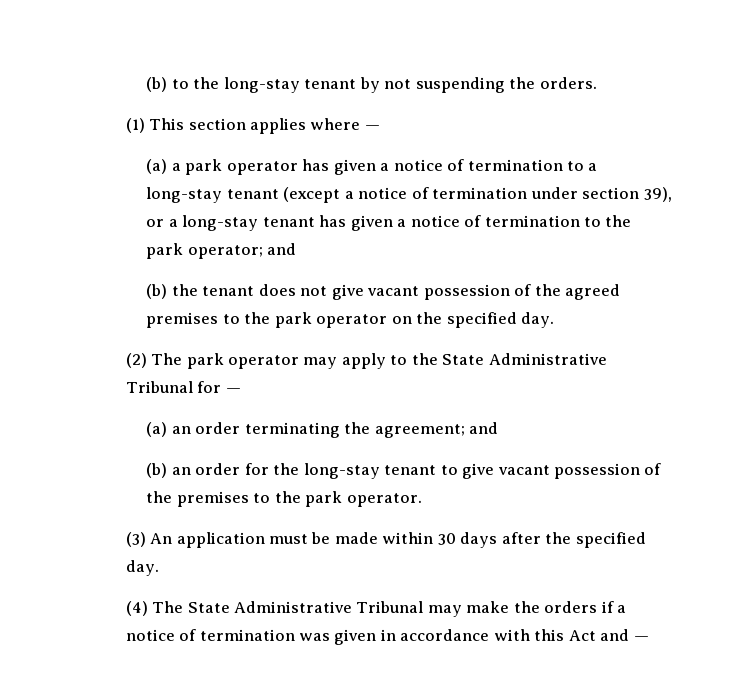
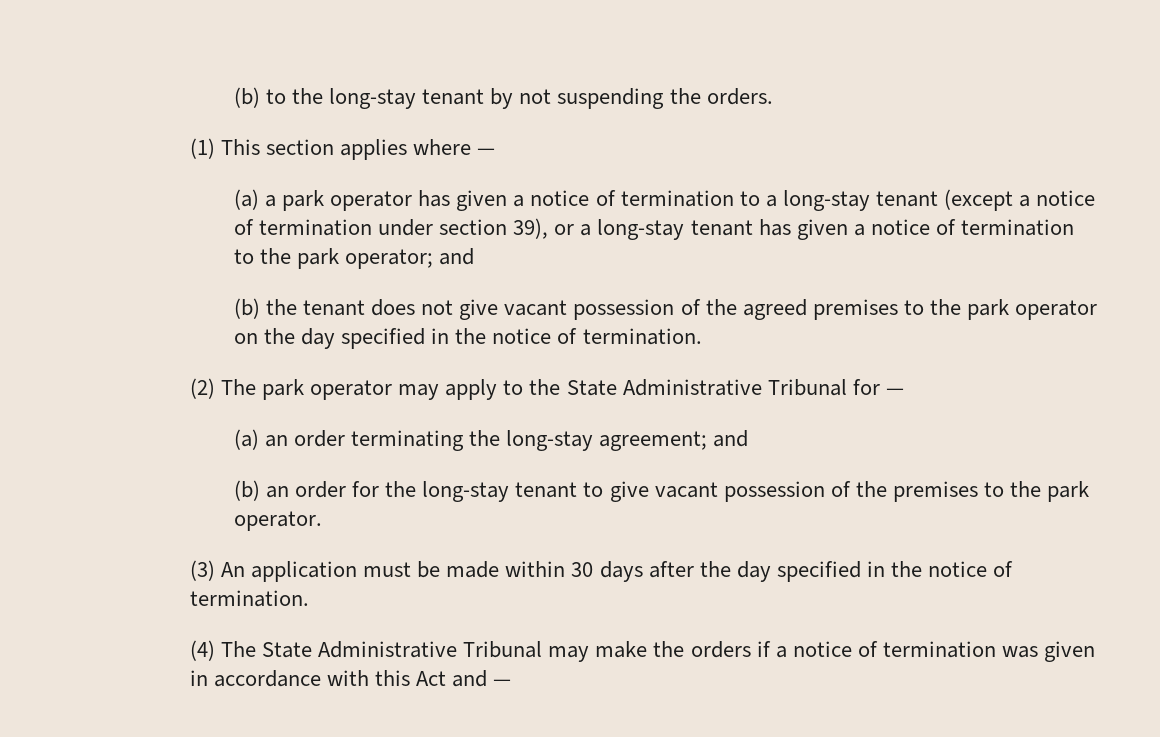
- (b) the tenant does not give vacant possession of the agreed premises to the park operator on the specified day.
+ (b) the tenant does not give vacant possession of the agreed premises to the park operator on the day specified in the notice of termination.
- (a) an order terminating the agreement; and
+ (a) an order terminating the long-stay agreement; and
- (3) An application must be made within 30 days after the specified day.
+ (3) An application must be made within 30 days after the day specified in the notice of termination.

